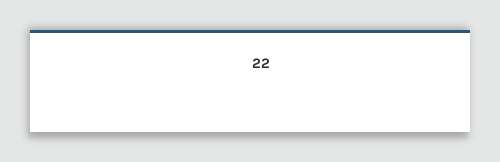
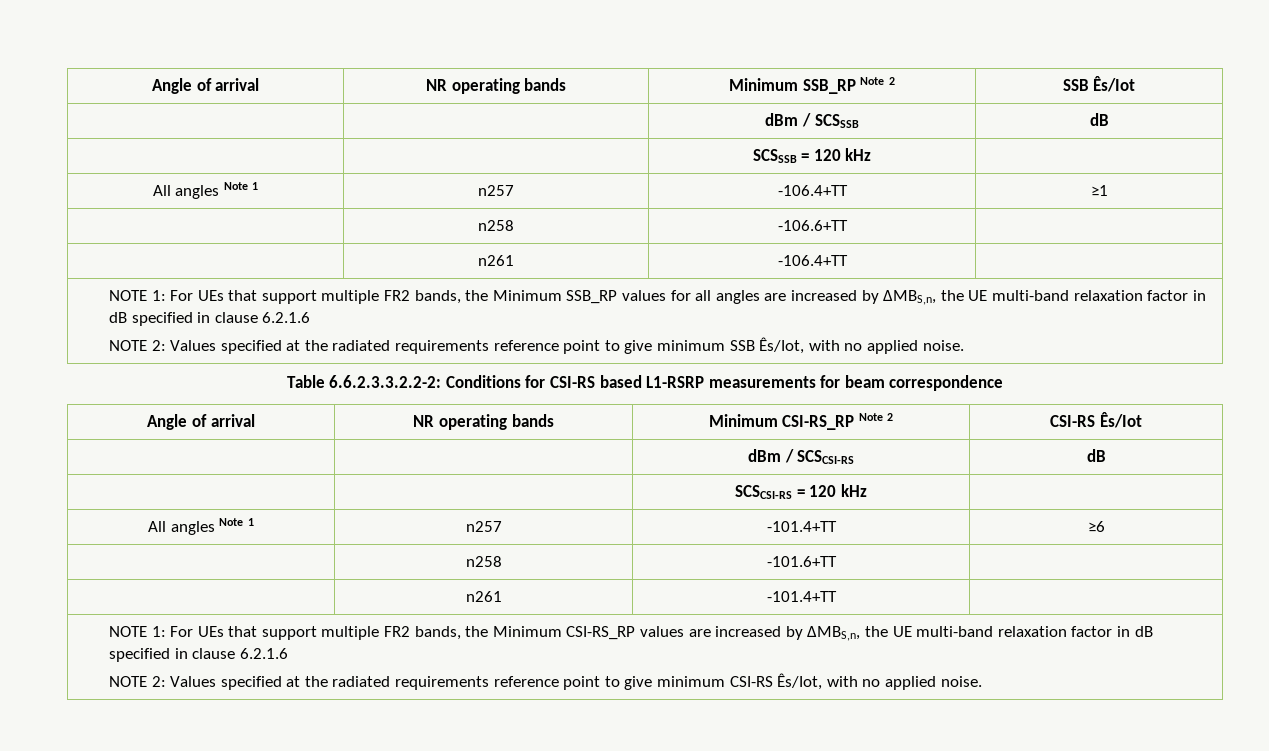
- 22
+ Angle of arrival | NR operating bands | Minimum SSB_RP Note 2 | SSB Ês/Iot
+ | | dBm / SCSSSB | dB
+ | | SCSSSB = 120 kHz |
+ All angles Note 1 | n257 | -106.4+TT | ≥1
+ | n258 | -106.6+TT |
+ | n261 | -106.4+TT |
+ NOTE 1: For UEs that support multiple FR2 bands, the Minimum SSB_RP values for all angles are increased by ΔMBS,n, the UE multi-band relaxation factor in dB specified in clause 6.2.1.6
+ NOTE 2: Values specified at the radiated requirements reference point to give minimum SSB Ês/Iot, with no applied noise.
+ Table 6.6.2.3.3.2.2-2: Conditions for CSI-RS based L1-RSRP measurements for beam correspondence
+ Angle of arrival | NR operating bands | Minimum CSI-RS_RP Note 2 | CSI-RS Ês/Iot
+ | | dBm / SCSCSI-RS | dB
+ | | SCSCSI-RS = 120 kHz |
+ All angles Note 1 | n257 | -101.4+TT | ≥6
+ | n258 | -101.6+TT |
+ | n261 | -101.4+TT |
+ NOTE 1: For UEs that support multiple FR2 bands, the Minimum CSI-RS_RP values are increased by ΔMBS,n, the UE multi-band relaxation factor in dB specified in clause 6.2.1.6
+ NOTE 2: Values specified at the radiated requirements reference point to give minimum CSI-RS Ês/Iot, with no applied noise.

